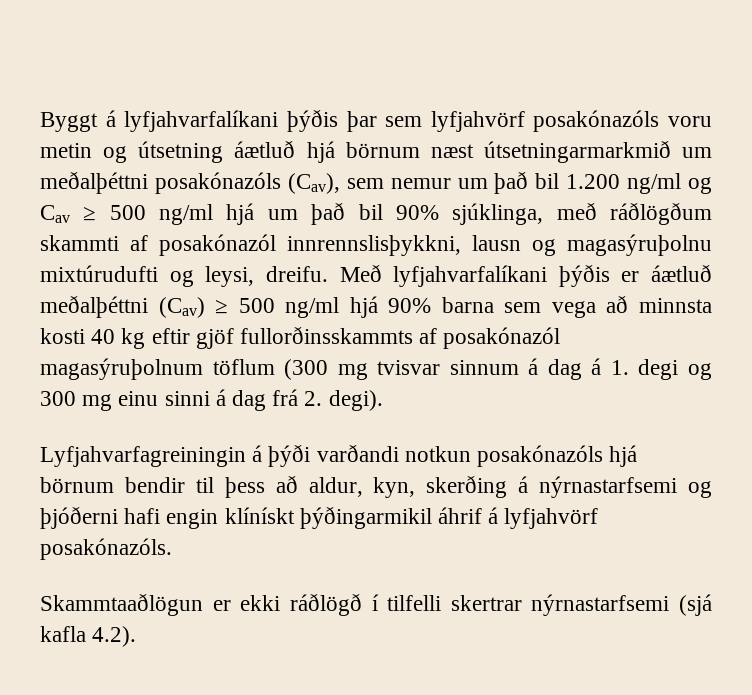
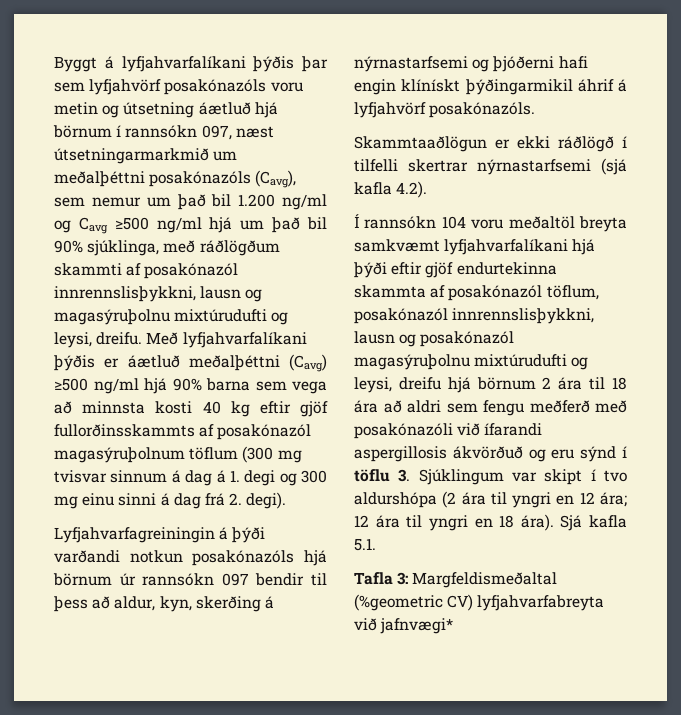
- Byggt á lyfjahvarfalíkani þýðis þar sem lyfjahvörf posakónazóls voru metin og útsetning áætluð hjá börnum næst útsetningarmarkmið um meðalþéttni posakónazóls (Cav), sem nemur um það bil 1.200 ng/ml og Cav ≥ 500 ng/ml hjá um það bil 90% sjúklinga, með ráðlögðum skammti af posakónazól innrennslisþykkni, lausn og magasýruþolnu mixtúrudufti og leysi, dreifu.
+ Byggt á lyfjahvarfalíkani þýðis þar sem lyfjahvörf posakónazóls voru metin og útsetning áætluð hjá börnum í rannsókn 097, næst útsetningarmarkmið um meðalþéttni posakónazóls (Cavg), sem nemur um það bil 1.200 ng/ml og Cavg ≥500 ng/ml hjá um það bil 90% sjúklinga, með ráðlögðum skammti af posakónazól innrennslisþykkni, lausn og magasýruþolnu mixtúrudufti og leysi, dreifu.
- Með lyfjahvarfalíkani þýðis er áætluð meðalþéttni (Cav) ≥ 500 ng/ml hjá 90% barna sem vega að minnsta kosti 40 kg eftir gjöf fullorðinsskammts af posakónazól magasýruþolnum töflum (300 mg tvisvar sinnum á dag á 1. degi og 300 mg einu sinni á dag frá 2. degi).
+ Með lyfjahvarfalíkani þýðis er áætluð meðalþéttni (Cavg) ≥500 ng/ml hjá 90% barna sem vega að minnsta kosti 40 kg eftir gjöf fullorðinsskammts af posakónazól magasýruþolnum töflum (300 mg tvisvar sinnum á dag á 1. degi og 300 mg einu sinni á dag frá 2. degi).
- Lyfjahvarfagreiningin á þýði varðandi notkun posakónazóls hjá börnum bendir til þess að aldur, kyn, skerðing á nýrnastarfsemi og þjóðerni hafi engin klínískt þýðingarmikil áhrif á lyfjahvörf posakónazóls.
+ Lyfjahvarfagreiningin á þýði varðandi notkun posakónazóls hjá börnum úr rannsókn 097 bendir til þess að aldur, kyn, skerðing á nýrnastarfsemi og þjóðerni hafi engin klínískt þýðingarmikil áhrif á lyfjahvörf posakónazóls.
+ Í rannsókn 104 voru meðaltöl breyta samkvæmt lyfjahvarfalíkani hjá þýði eftir gjöf endurtekinna skammta af posakónazól töflum, posakónazól innrennslisþykkni, lausn og posakónazól magasýruþolnu mixtúrudufti og leysi, dreifu hjá börnum 2 ára til 18 ára að aldri sem fengu meðferð með posakónazóli við ífarandi aspergillosis ákvörðuð og eru sýnd í töflu 3. Sjúklingum var skipt í tvo aldurshópa (2 ára til yngri en 12 ára; 12 ára til yngri en 18 ára). Sjá kafla 5.1.
+ Tafla 3: Margfeldismeðaltal (%geometric CV) lyfjahvarfabreyta við jafnvægi*

